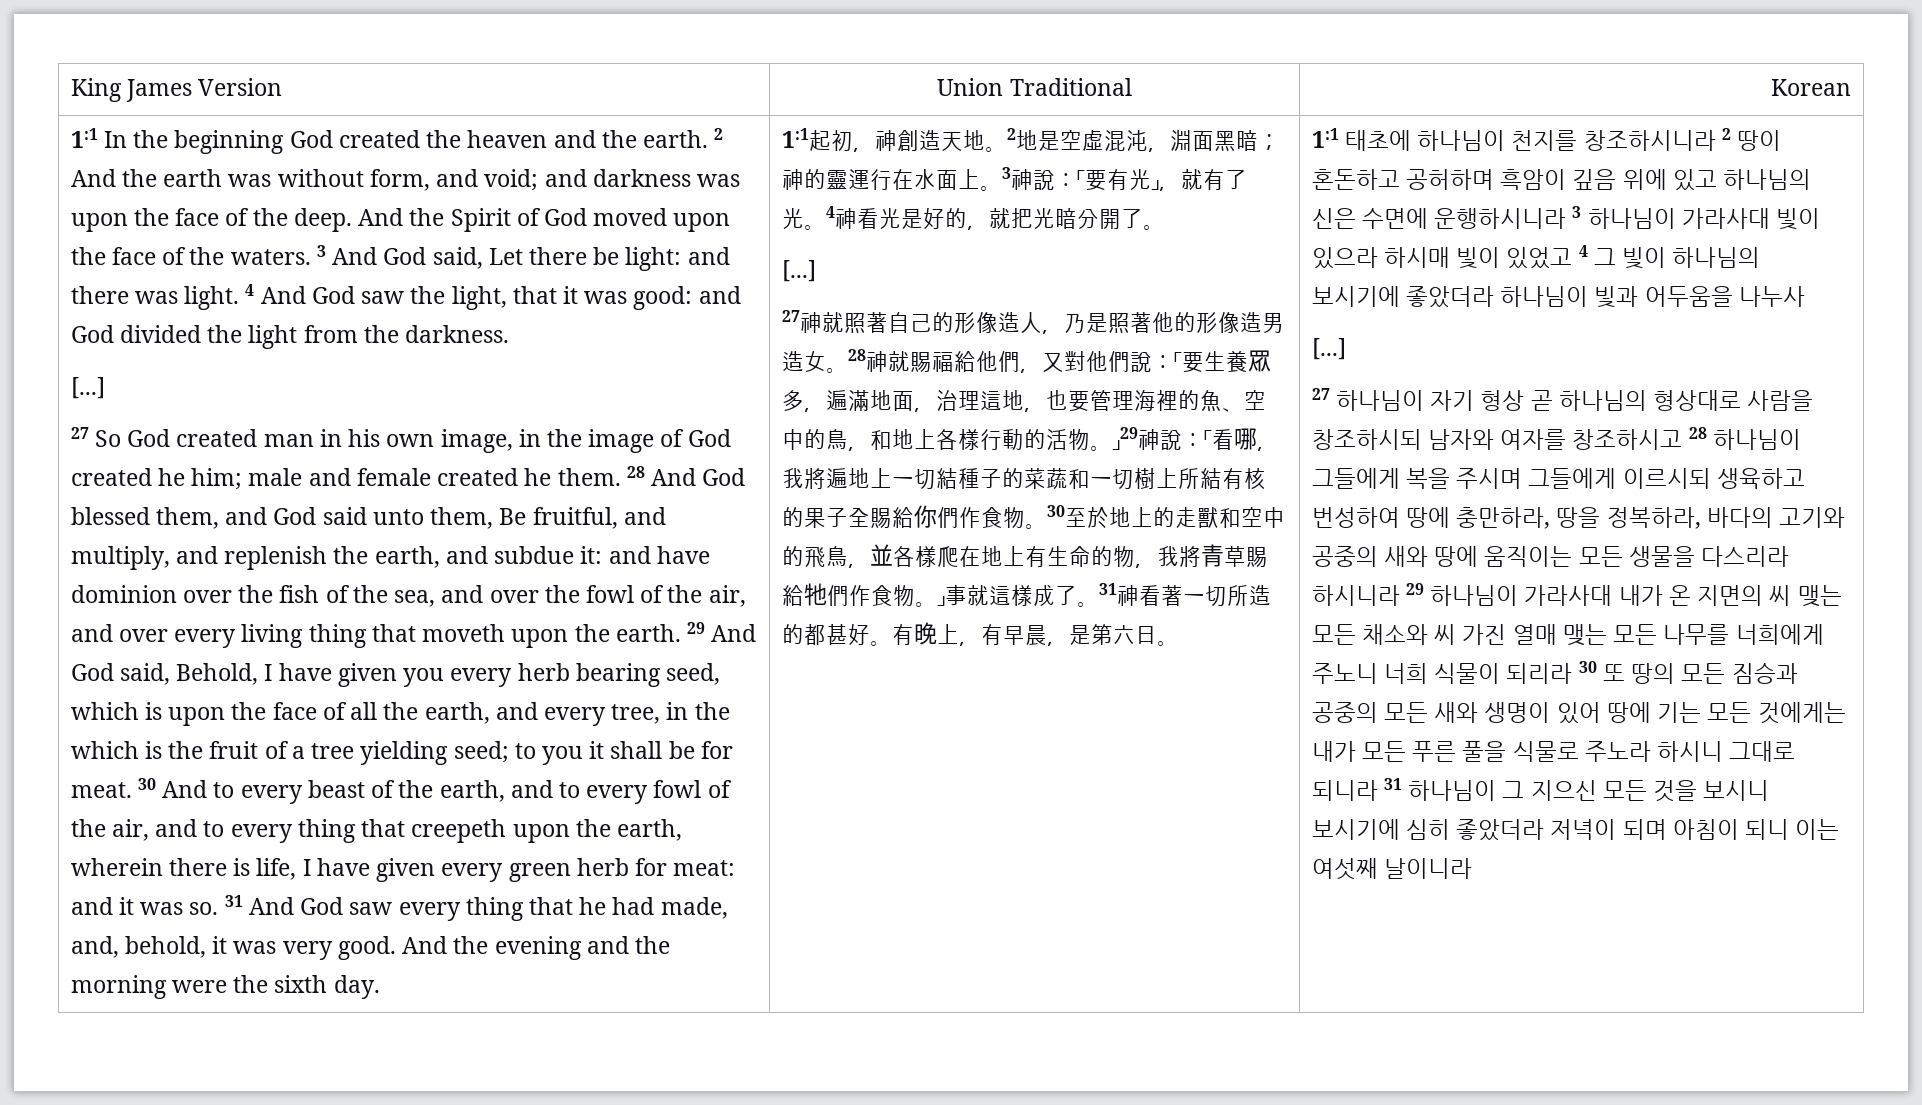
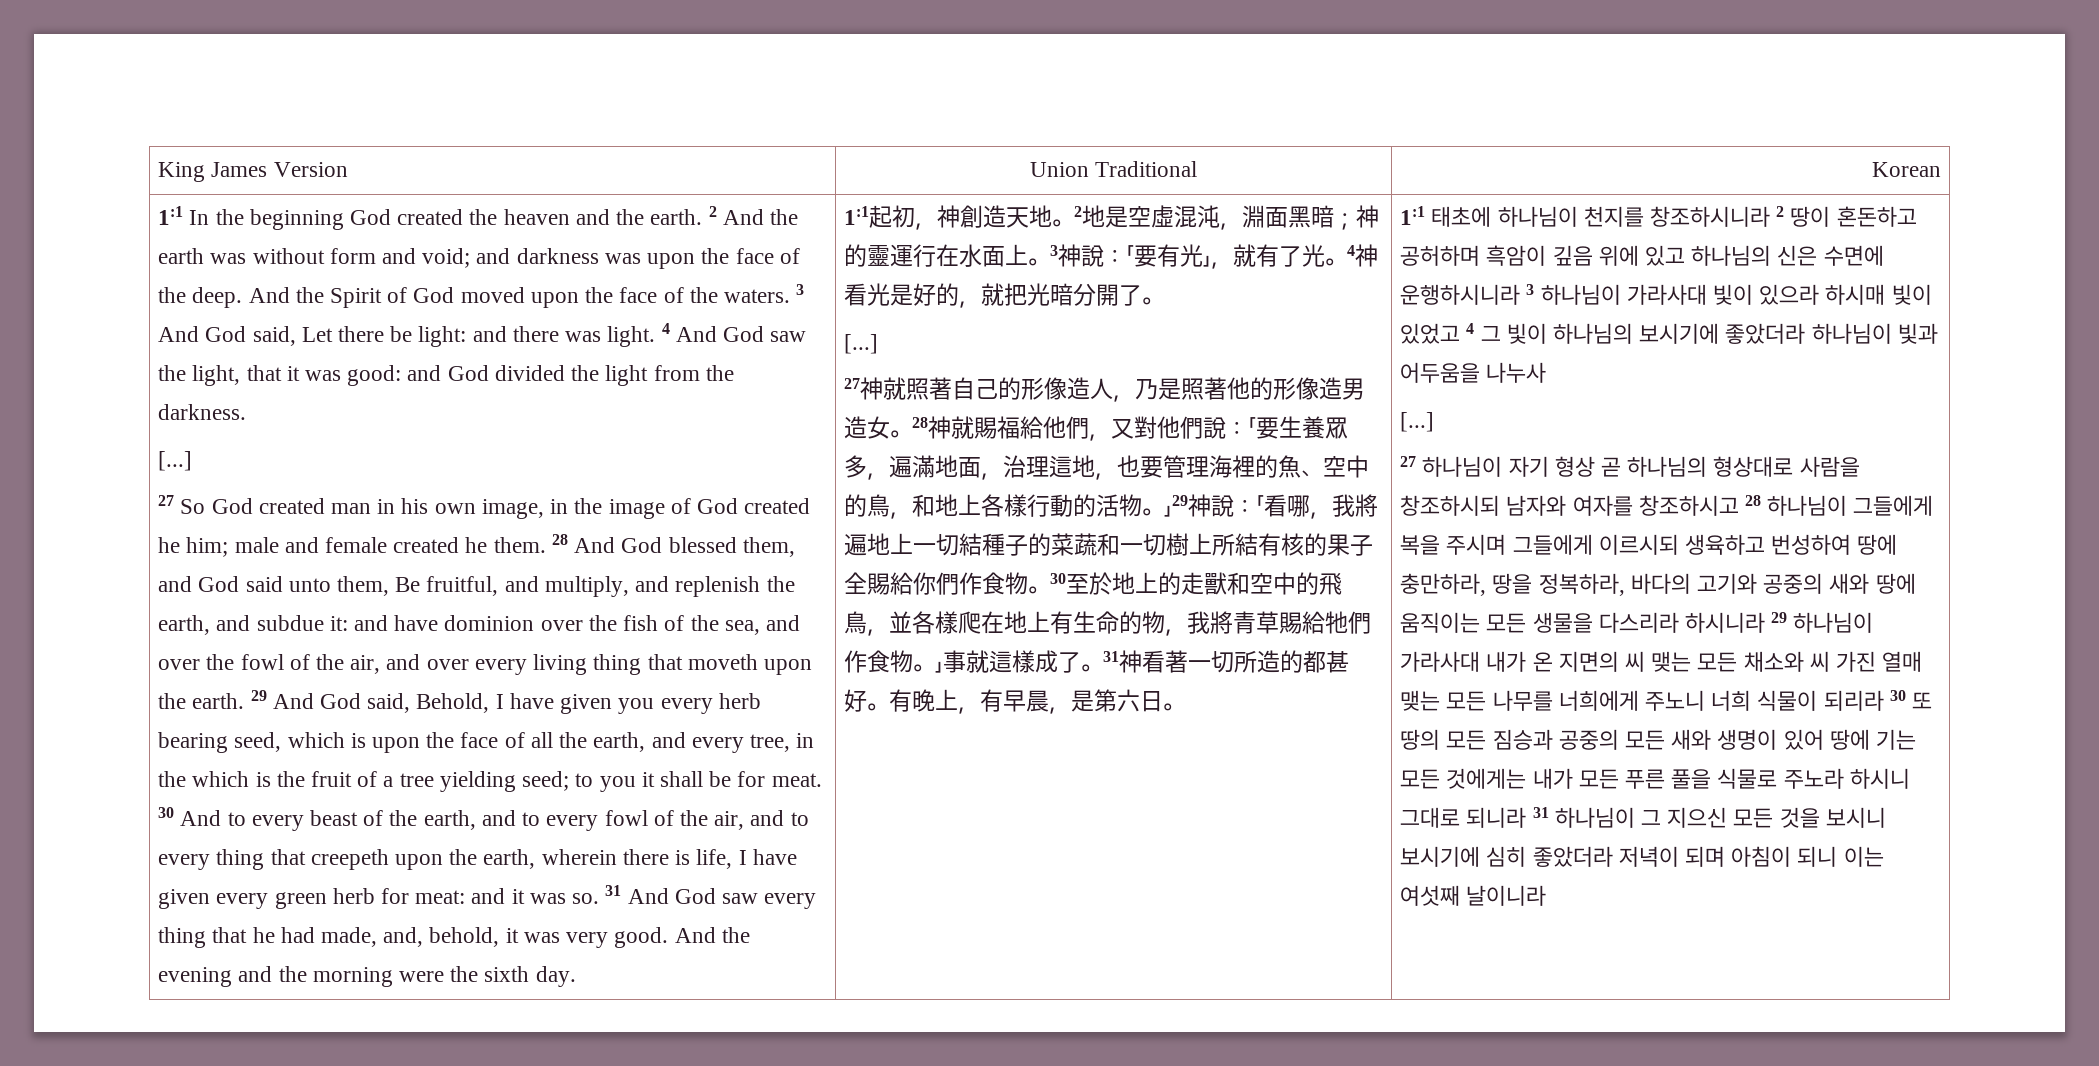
- 2 And the earth was without form, and void; and darkness was upon the face of the deep.
+ 2 And the earth was without form and void; and darkness was upon the face of the deep.

